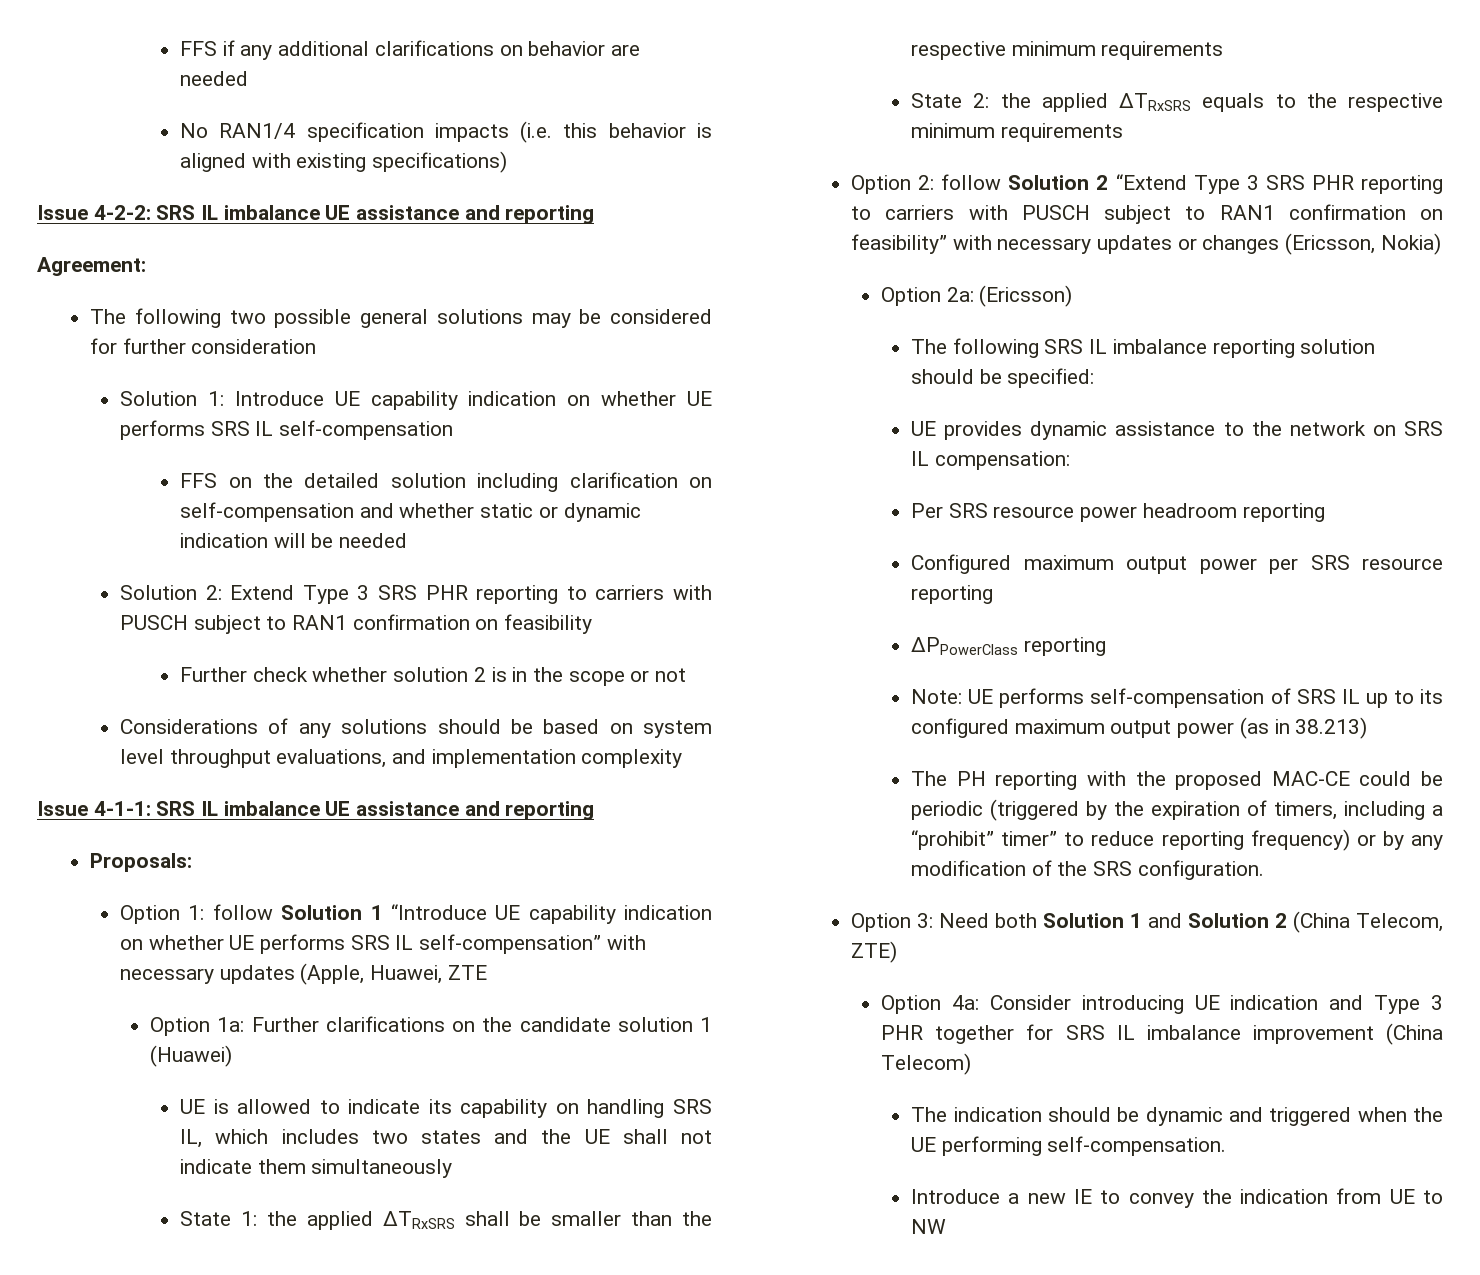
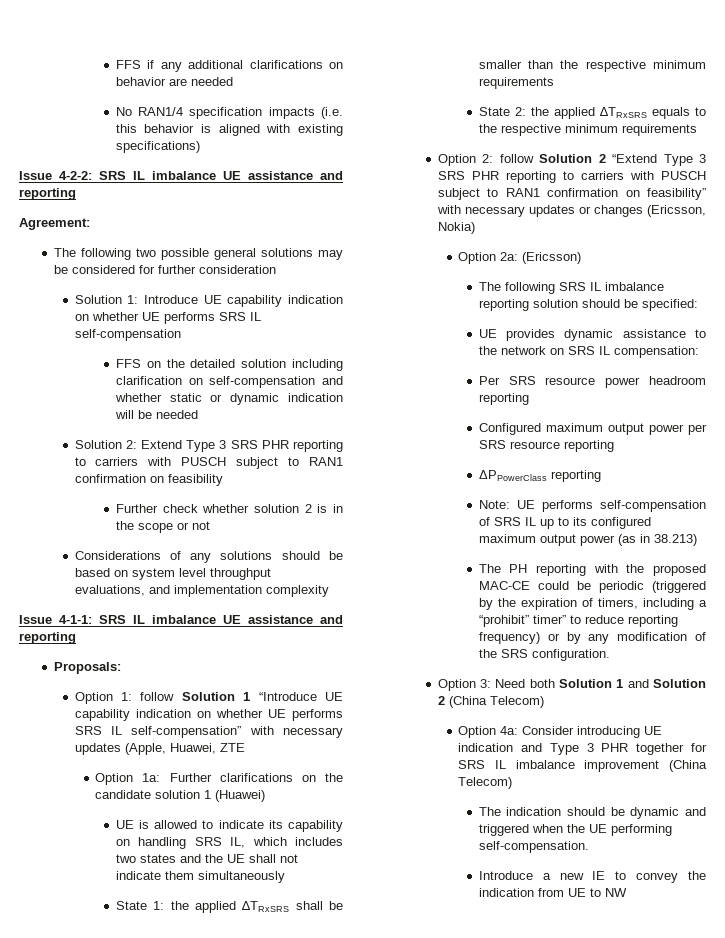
- Option 3: Need both Solution 1 and Solution 2 (China Telecom, ZTE)
+ Option 3: Need both Solution 1 and Solution 2 (China Telecom)

